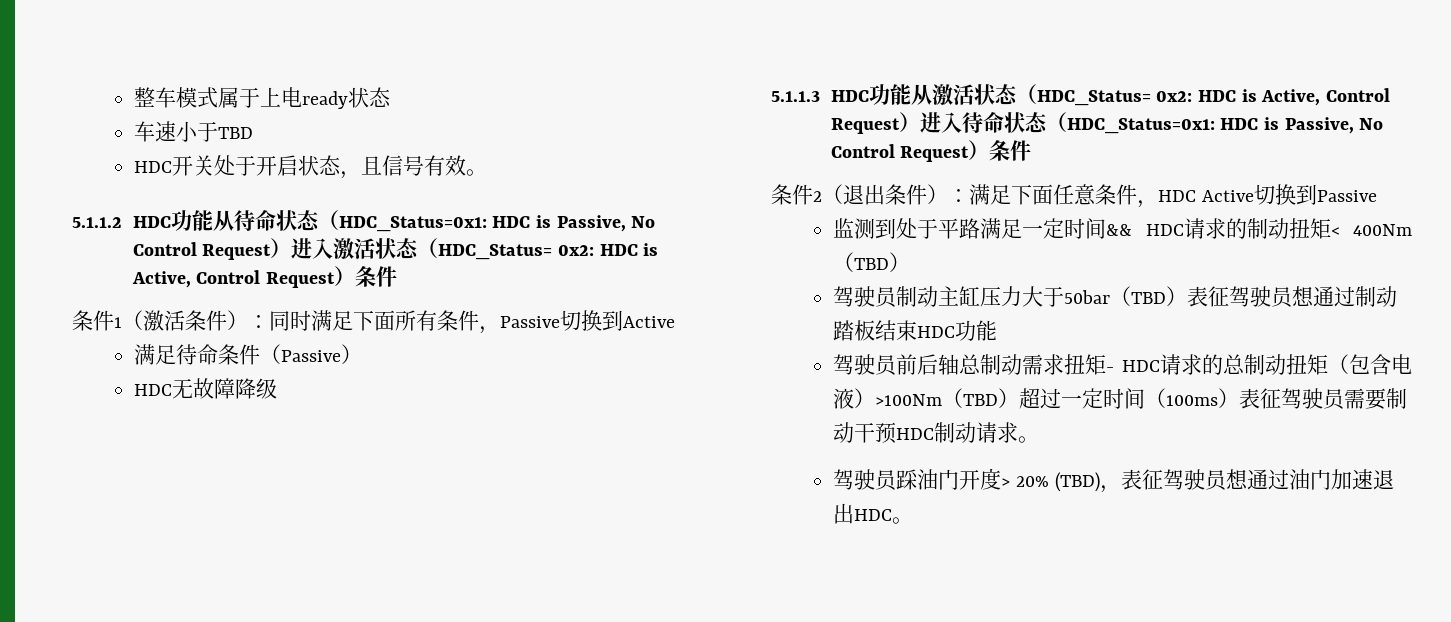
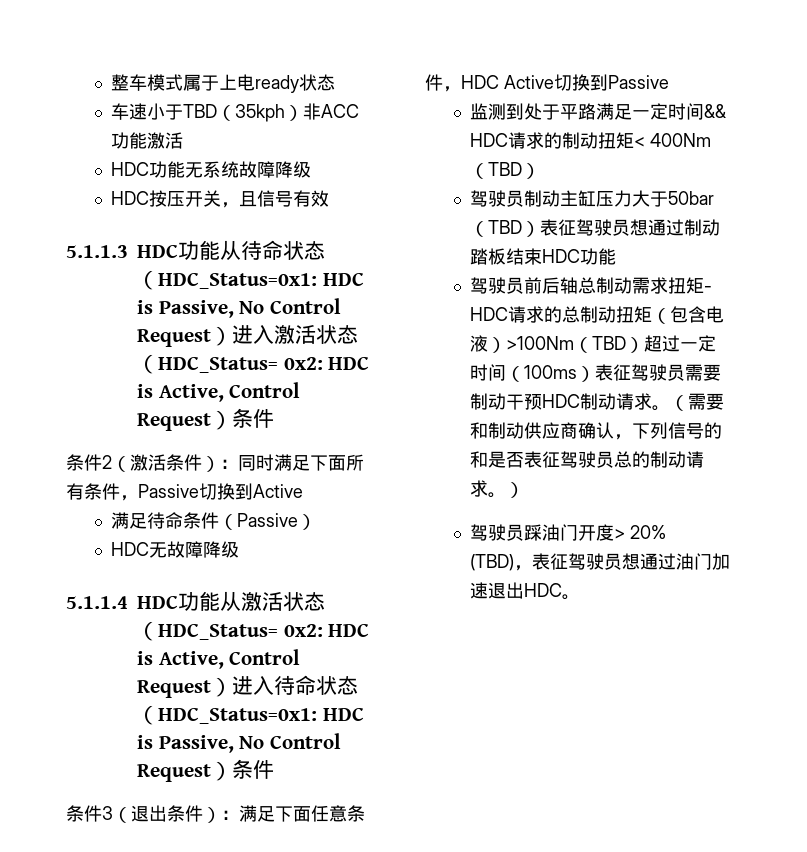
- 车速小于TBD
- HDC开关处于开启状态，且信号有效。
- 5.1.1.2 HDC功能从待命状态（HDC_Status=0x1: HDC is Passive, No Control Request）进入激活状态（HDC_Status= 0x2: HDC is Active, Control Request）条件
+ 车速小于TBD（35kph）非ACC功能激活
+ HDC功能无系统故障降级
+ HDC按压开关，且信号有效
+ 5.1.1.3 HDC功能从待命状态（HDC_Status=0x1: HDC is Passive, No Control Request）进入激活状态（HDC_Status= 0x2: HDC is Active, Control Request）条件
- 条件1（激活条件）：同时满足下面所有条件，Passive切换到Active
+ 条件2（激活条件）：同时满足下面所有条件，Passive切换到Active
- 5.1.1.3 HDC功能从激活状态（HDC_Status= 0x2: HDC is Active, Control Request）进入待命状态（HDC_Status=0x1: HDC is Passive, No Control Request）条件
+ 5.1.1.4 HDC功能从激活状态（HDC_Status= 0x2: HDC is Active, Control Request）进入待命状态（HDC_Status=0x1: HDC is Passive, No Control Request）条件
- 条件2（退出条件）：满足下面任意条件，HDC Active切换到Passive
+ 条件3（退出条件）：满足下面任意条件，HDC Active切换到Passive
+ （需要和制动供应商确认，下列信号的和是否表征驾驶员总的制动请求。）

